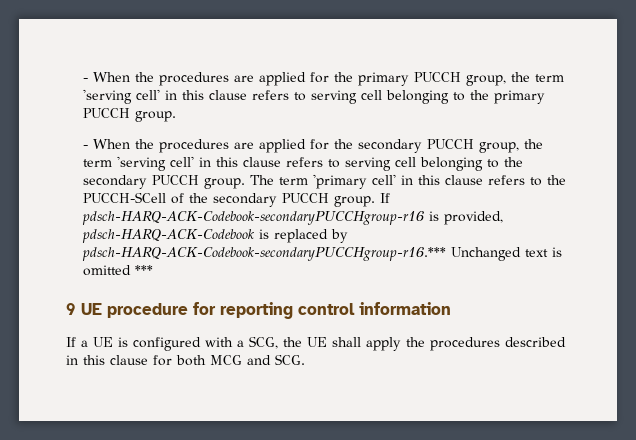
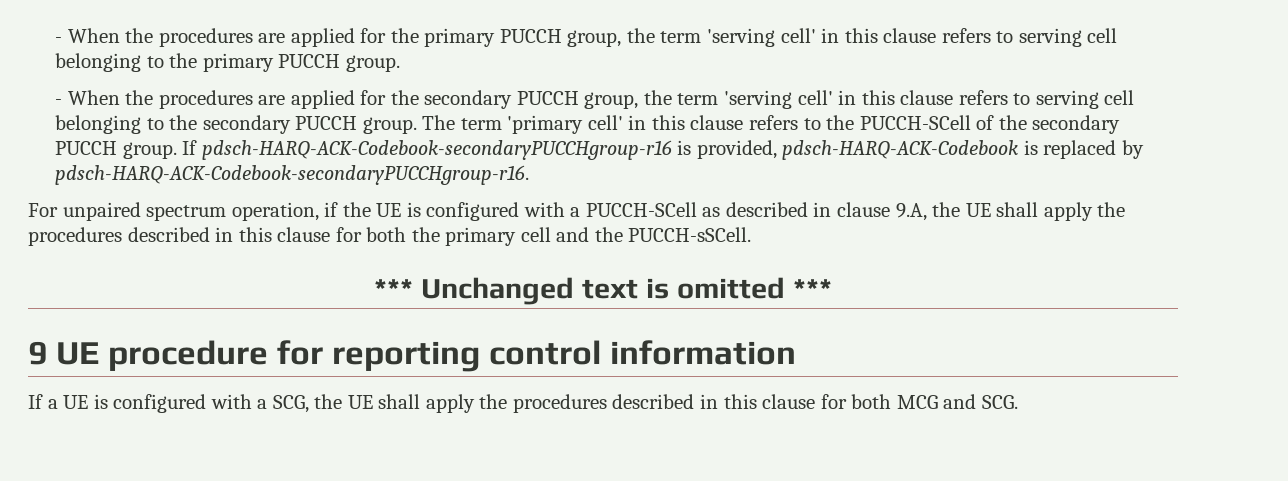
- If pdsch-HARQ-ACK-Codebook-secondaryPUCCHgroup-r16 is provided, pdsch-HARQ-ACK-Codebook is replaced by pdsch-HARQ-ACK-Codebook-secondaryPUCCHgroup-r16.*** Unchanged text is omitted ***
+ If pdsch-HARQ-ACK-Codebook-secondaryPUCCHgroup-r16 is provided, pdsch-HARQ-ACK-Codebook is replaced by pdsch-HARQ-ACK-Codebook-secondaryPUCCHgroup-r16.
+ For unpaired spectrum operation, if the UE is configured with a PUCCH-SCell as described in clause 9.A, the UE shall apply the procedures described in this clause for both the primary cell and the PUCCH-sSCell.
+ *** Unchanged text is omitted ***

